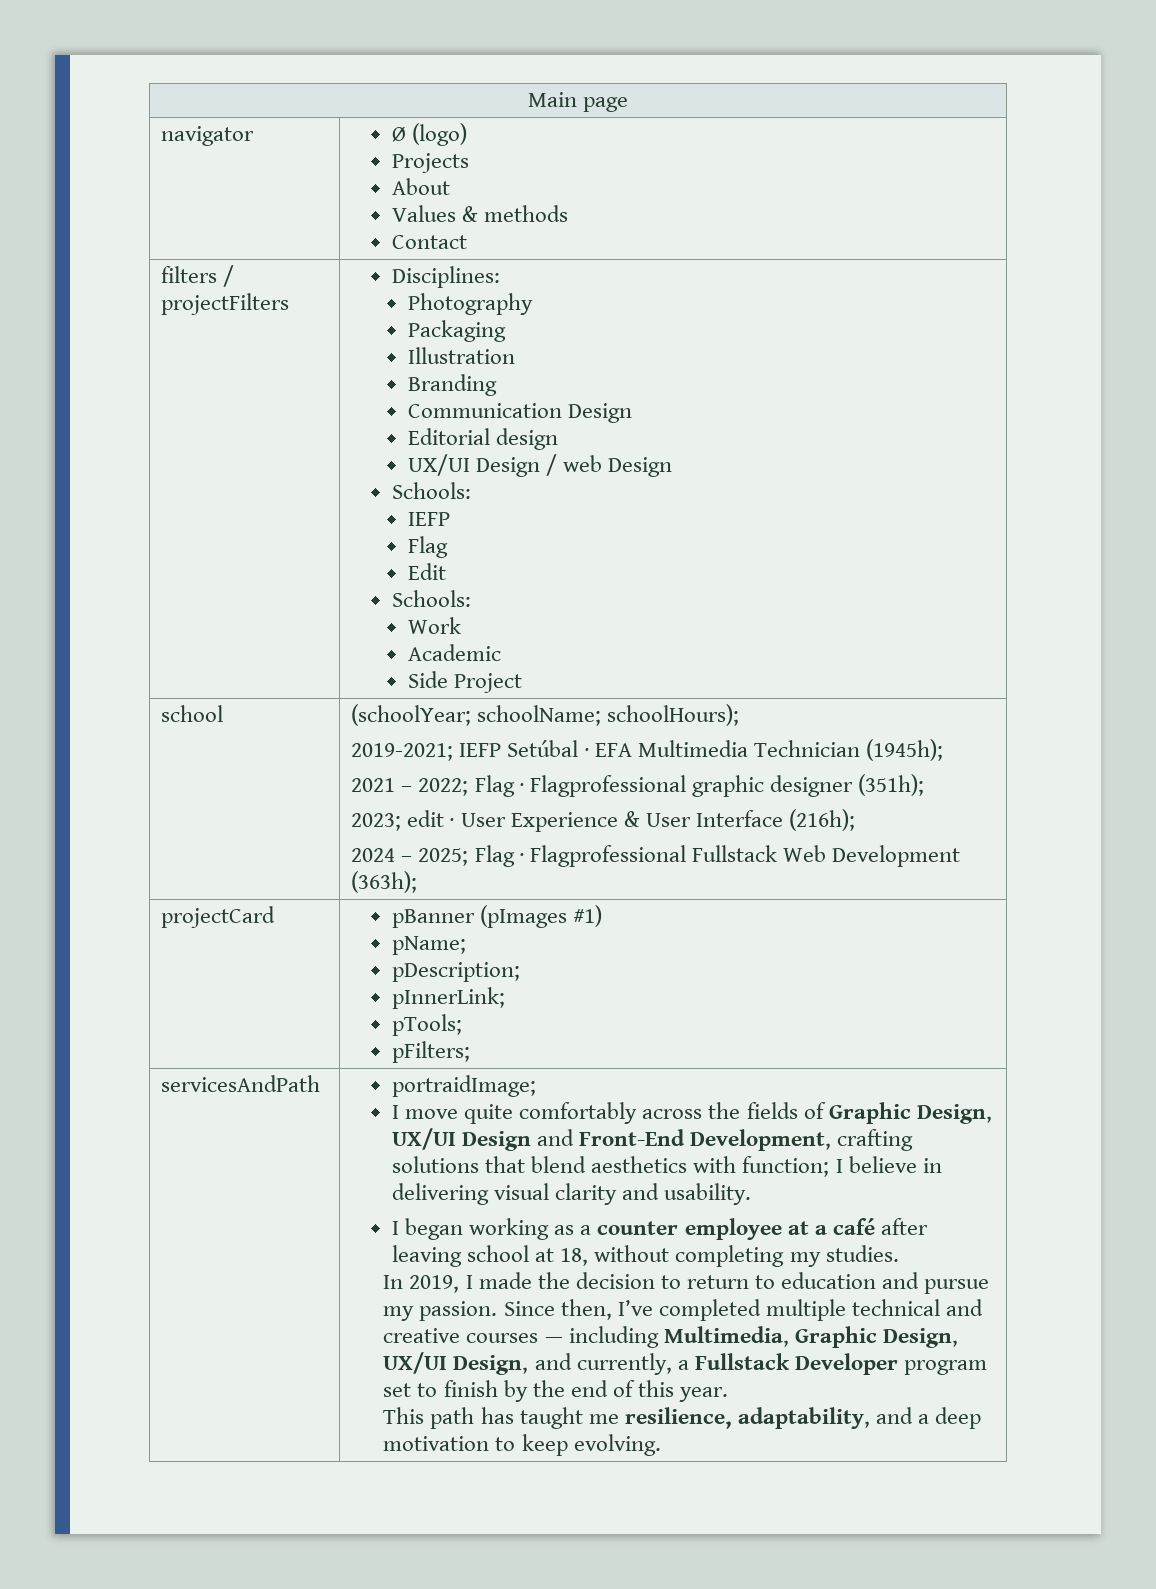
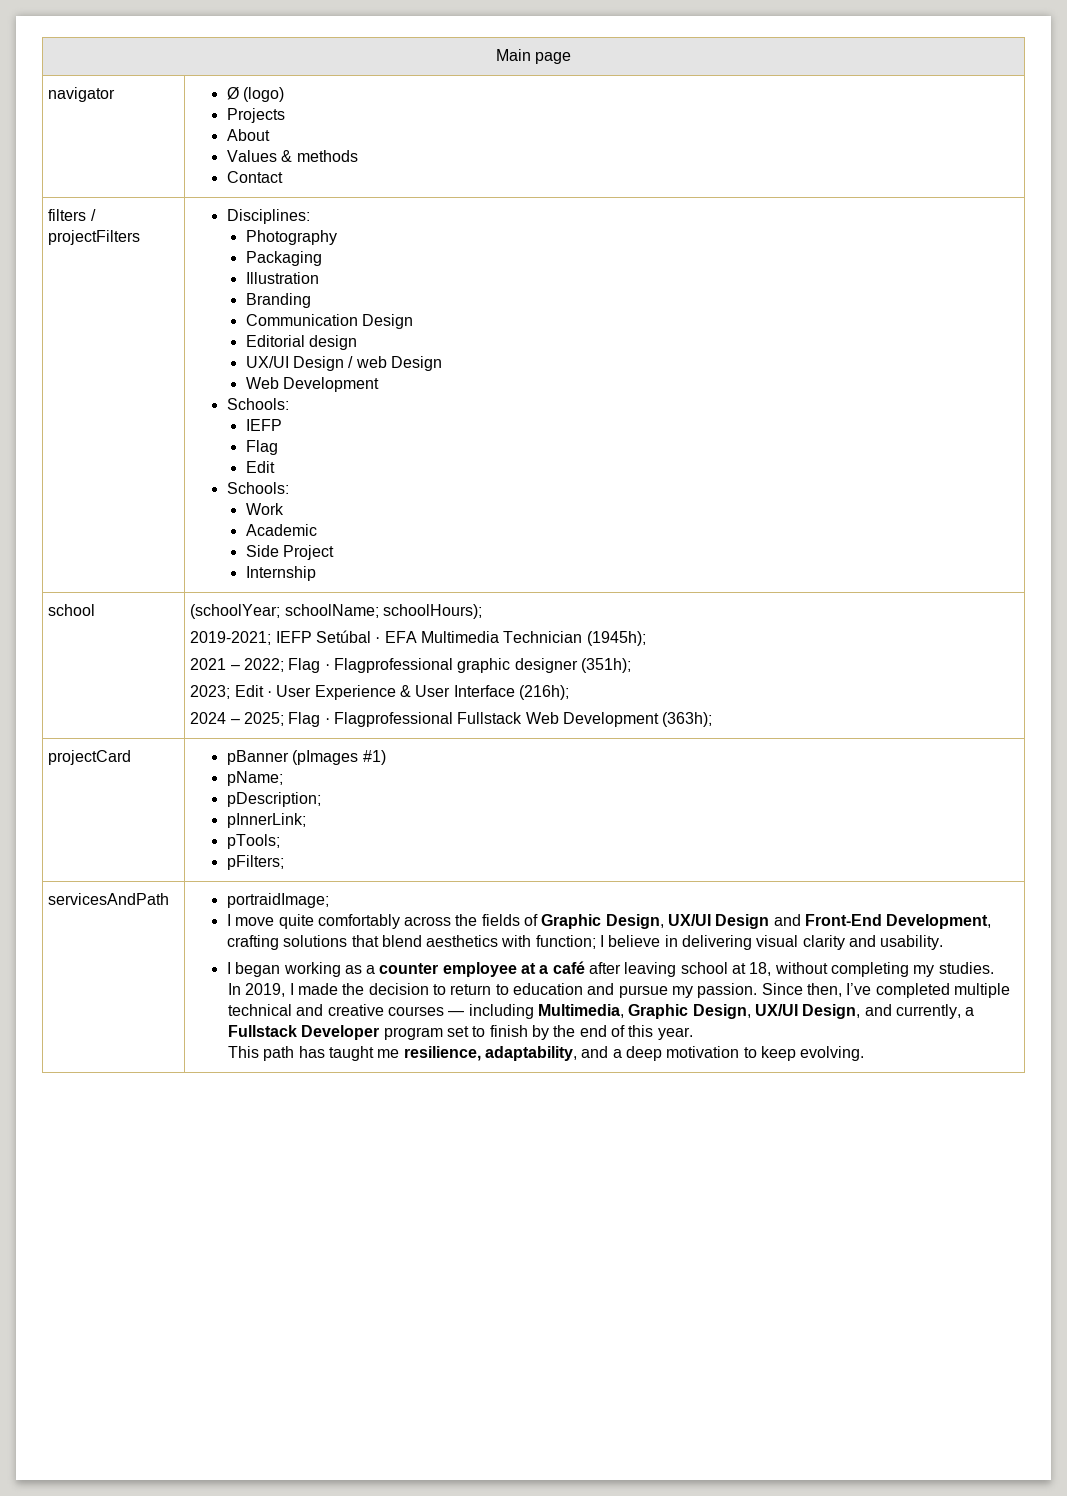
  filters / projectFilters | Disciplines:
  Photography
  Packaging
  Illustration
  Branding
  Communication Design
  Editorial design
  UX/UI Design / web Design
+ Web Development
  Schools:
  IEFP
  Flag
  Edit
  Schools:
  Work
  Academic
  Side Project
+ Internship
  school | (schoolYear; schoolName; schoolHours);
  2019-2021; IEFP Setúbal · EFA Multimedia Technician (1945h);
  2021 – 2022; Flag · Flagprofessional graphic designer (351h);
- 2023; edit · User Experience & User Interface (216h);
+ 2023; Edit · User Experience & User Interface (216h);

